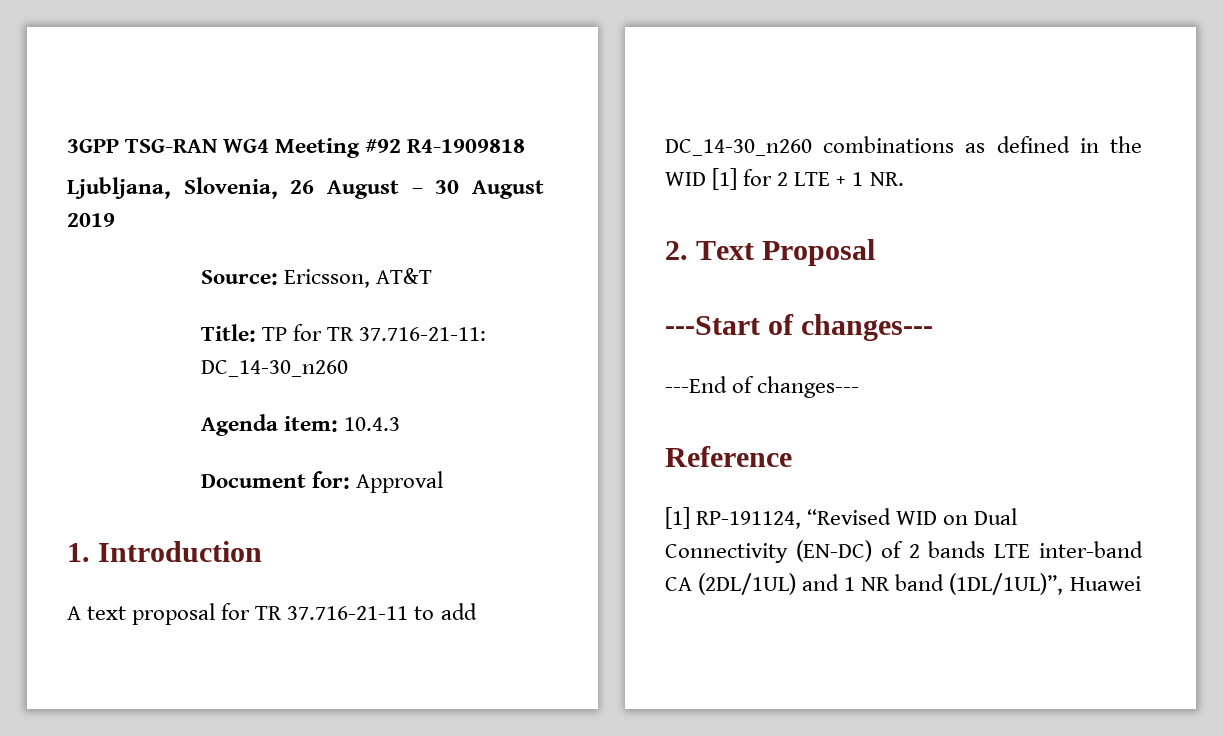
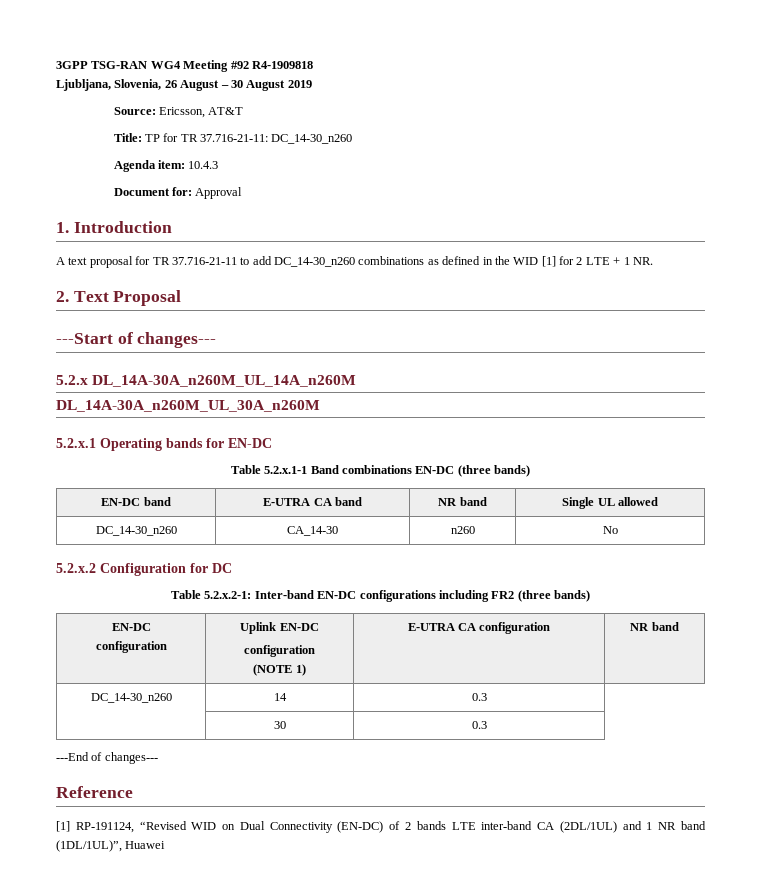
+ 5.2.x DL_14A-30A_n260M_UL_14A_n260M
+ DL_14A-30A_n260M_UL_30A_n260M
+ 5.2.x.1 Operating bands for EN-DC
+ Table 5.2.x.1-1 Band combinations EN-DC (three bands)
+ EN-DC band | E-UTRA CA band | NR band | Single UL allowed
+ DC_14-30_n260 | CA_14-30 | n260 | No
+ 5.2.x.2 Configuration for DC
+ Table 5.2.x.2-1: Inter-band EN-DC configurations including FR2 (three bands)
+ EN-DC
+ configuration | Uplink EN-DC
+ configuration
+ (NOTE 1) | E-UTRA CA configuration | NR band
+ DC_14-30_n260 | 14 | 0.3
+ | 30 | 0.3

